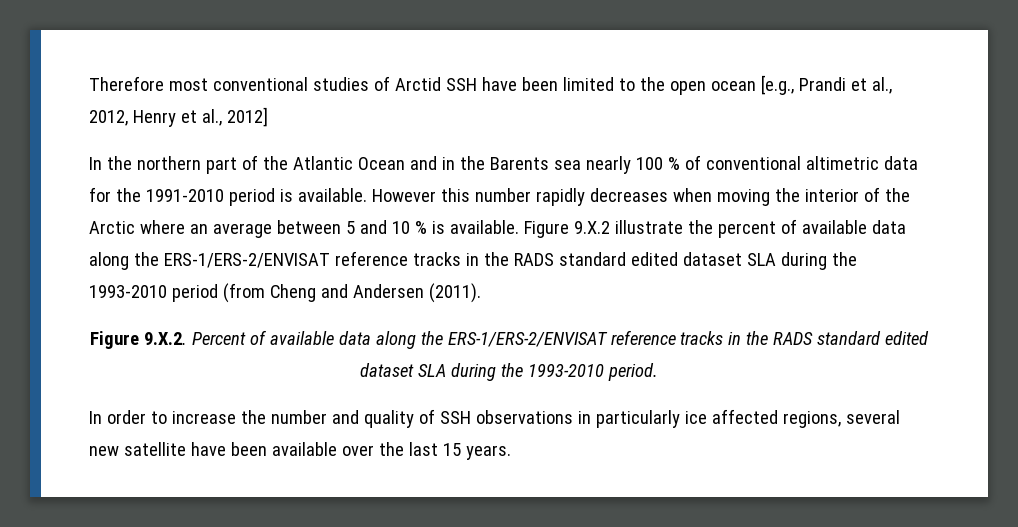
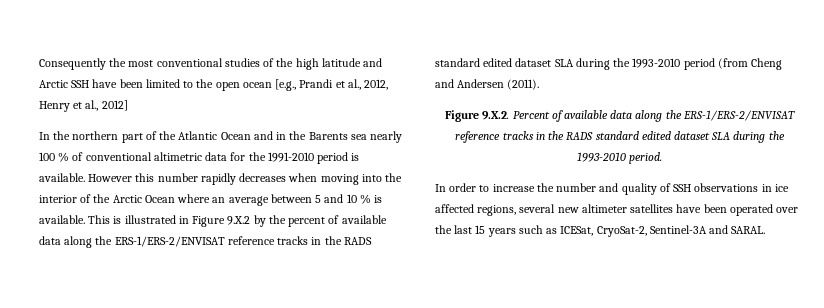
- Therefore most conventional studies of Arctid SSH have been limited to the open ocean [e.g., Prandi et al., 2012, Henry et al., 2012]
+ Consequently the most conventional studies of the high latitude and Arctic SSH have been limited to the open ocean [e.g., Prandi et al., 2012, Henry et al., 2012]
- However this number rapidly decreases when moving the interior of the Arctic where an average between 5 and 10 % is available.
+ However this number rapidly decreases when moving into the interior of the Arctic Ocean where an average between 5 and 10 % is available.
- Figure 9.X.2 illustrate the percent of available data along the ERS-1/ERS-2/ENVISAT reference tracks in the RADS standard edited dataset SLA during the 1993-2010 period (from Cheng and Andersen (2011).
+ This is illustrated in Figure 9.X.2 by the percent of available data along the ERS-1/ERS-2/ENVISAT reference tracks in the RADS standard edited dataset SLA during the 1993-2010 period (from Cheng and Andersen (2011).
- In order to increase the number and quality of SSH observations in particularly ice affected regions, several new satellite have been available over the last 15 years.
+ In order to increase the number and quality of SSH observations in ice affected regions, several new altimeter satellites have been operated over the last 15 years such as ICESat, CryoSat-2, Sentinel-3A and SARAL.

